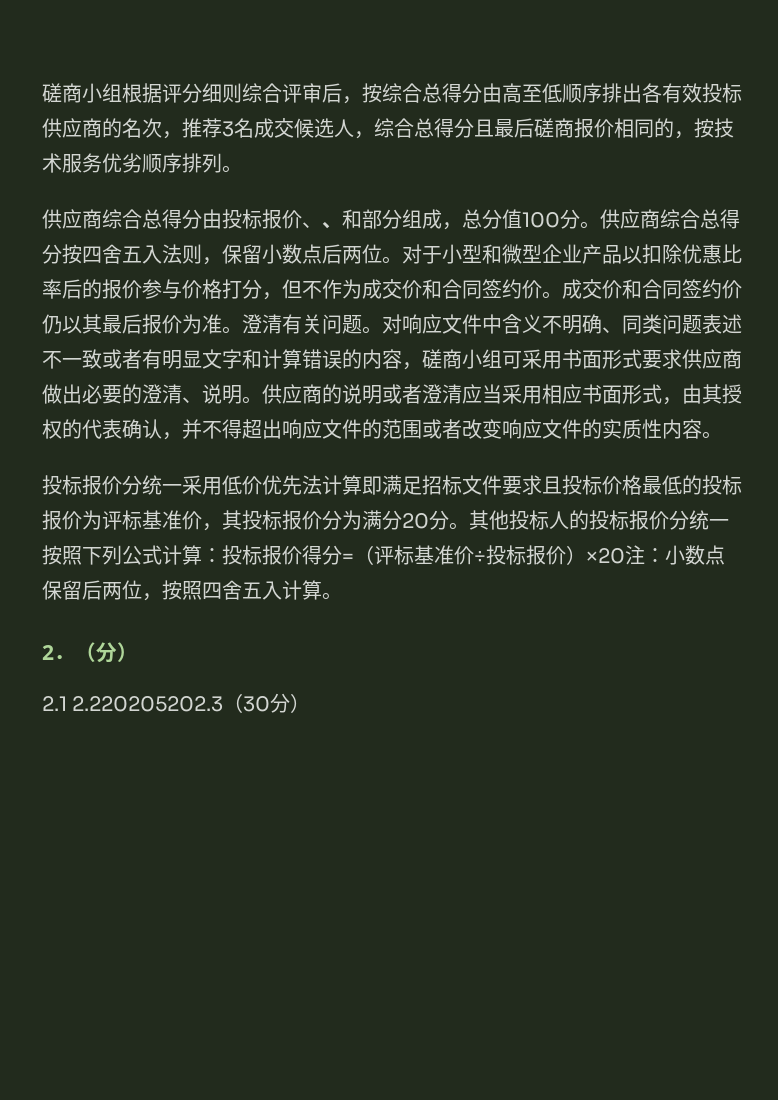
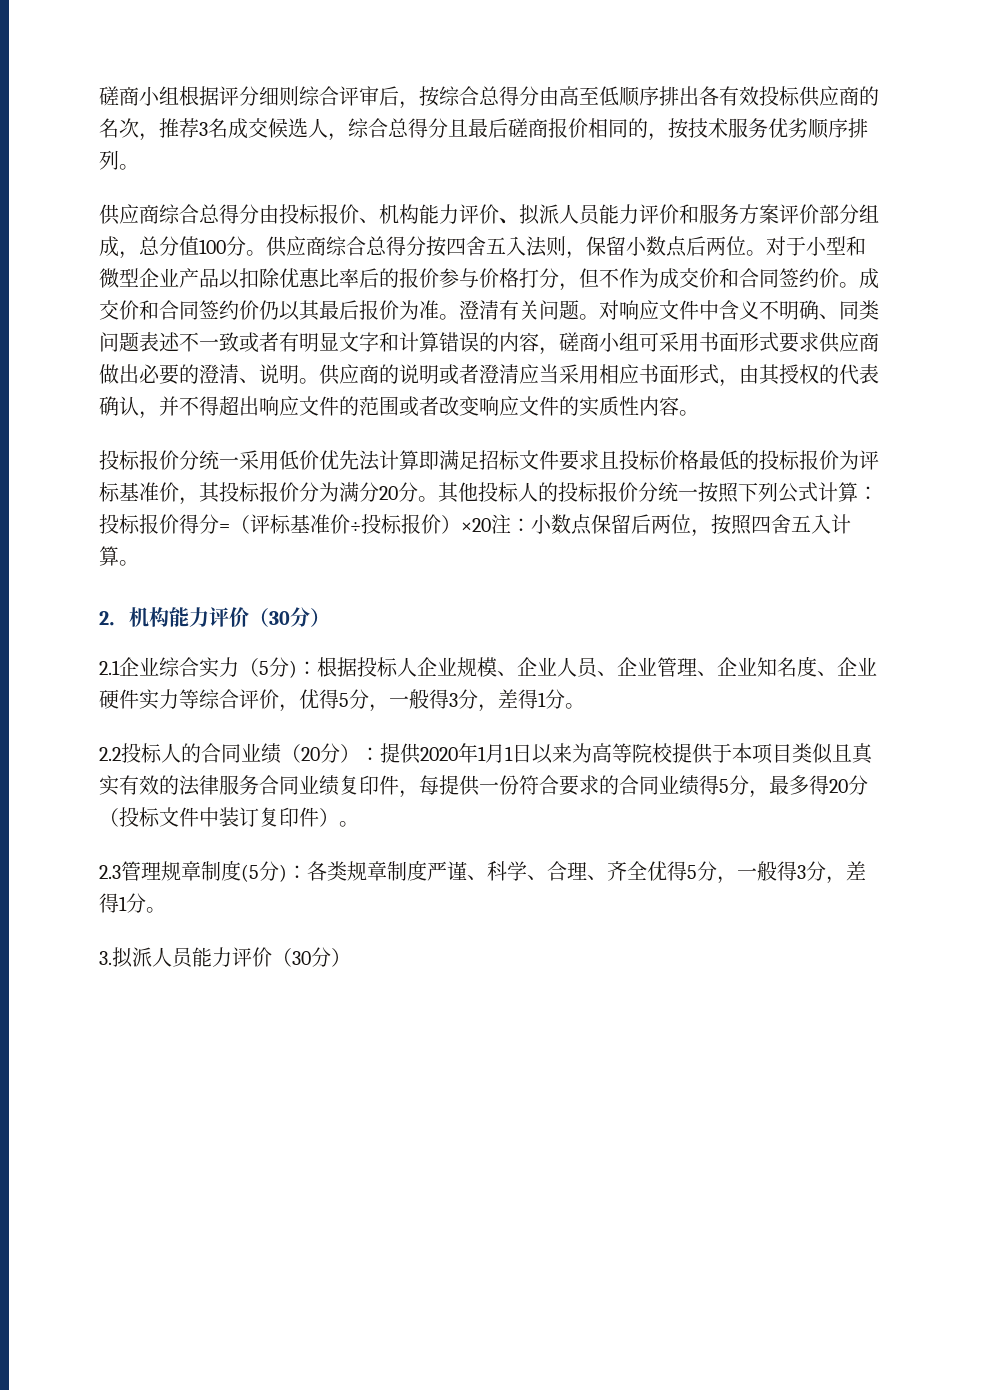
- 供应商综合总得分由投标报价、、和部分组成，总分值100分。
+ 供应商综合总得分由投标报价、机构能力评价、拟派人员能力评价和服务方案评价部分组成，总分值100分。
- 2．（分）
- 2.1 2.220205202.3（30分）
+ 2．机构能力评价（30分）
+ 2.1企业综合实力（5分)：根据投标人企业规模、企业人员、企业管理、企业知名度、企业硬件实力等综合评价，优得5分，一般得3分，差得1分。
+ 2.2投标人的合同业绩（20分）：提供2020年1月1日以来为高等院校提供于本项目类似且真实有效的法律服务合同业绩复印件，每提供一份符合要求的合同业绩得5分，最多得20分（投标文件中装订复印件）。
+ 2.3管理规章制度(5分)：各类规章制度严谨、科学、合理、齐全优得5分，一般得3分，差得1分。
+ 3.拟派人员能力评价（30分）

